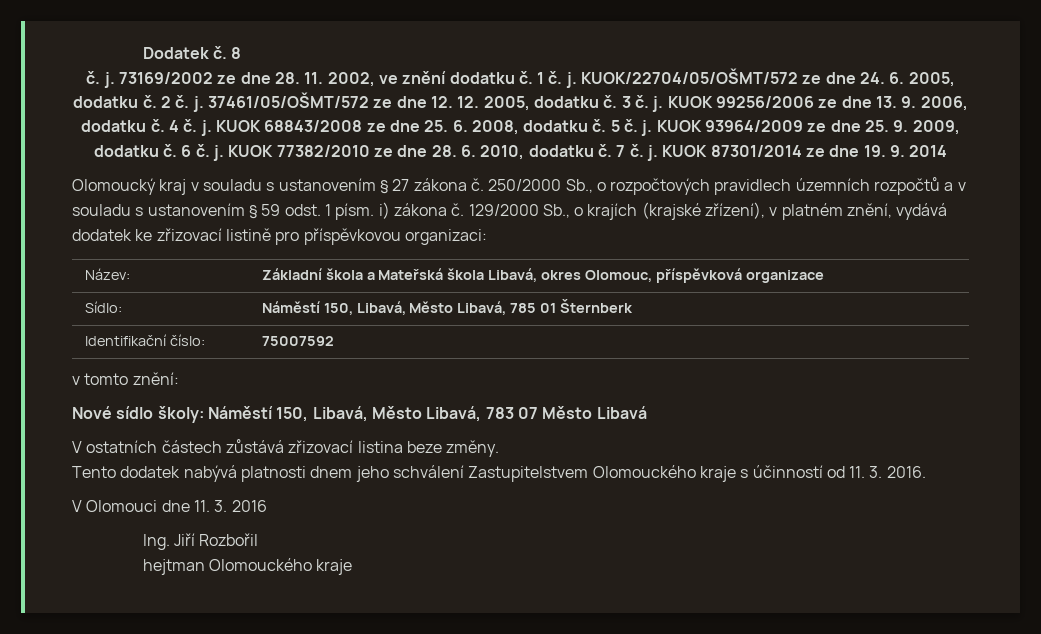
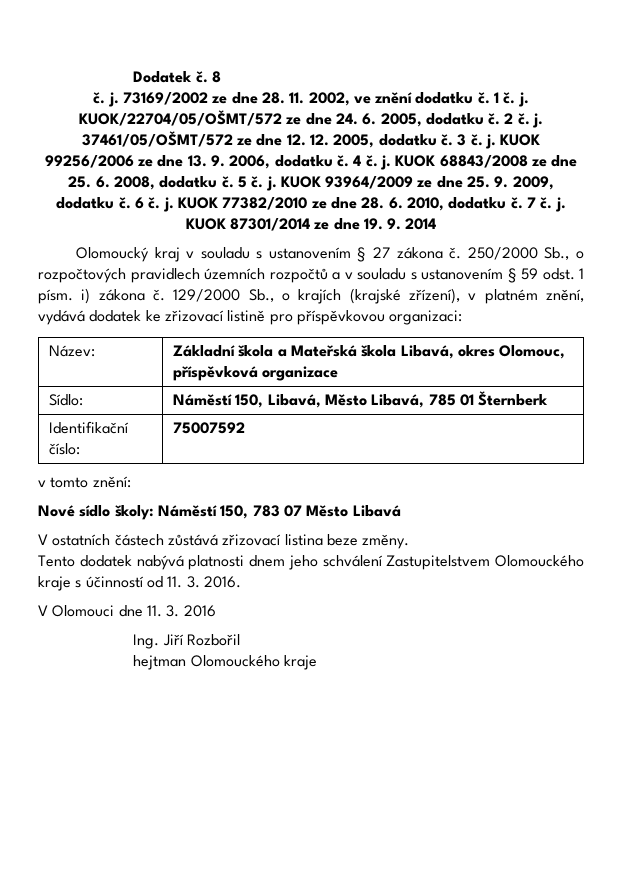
- Nové sídlo školy: Náměstí 150, Libavá, Město Libavá, 783 07 Město Libavá
+ Nové sídlo školy: Náměstí 150, 783 07 Město Libavá

